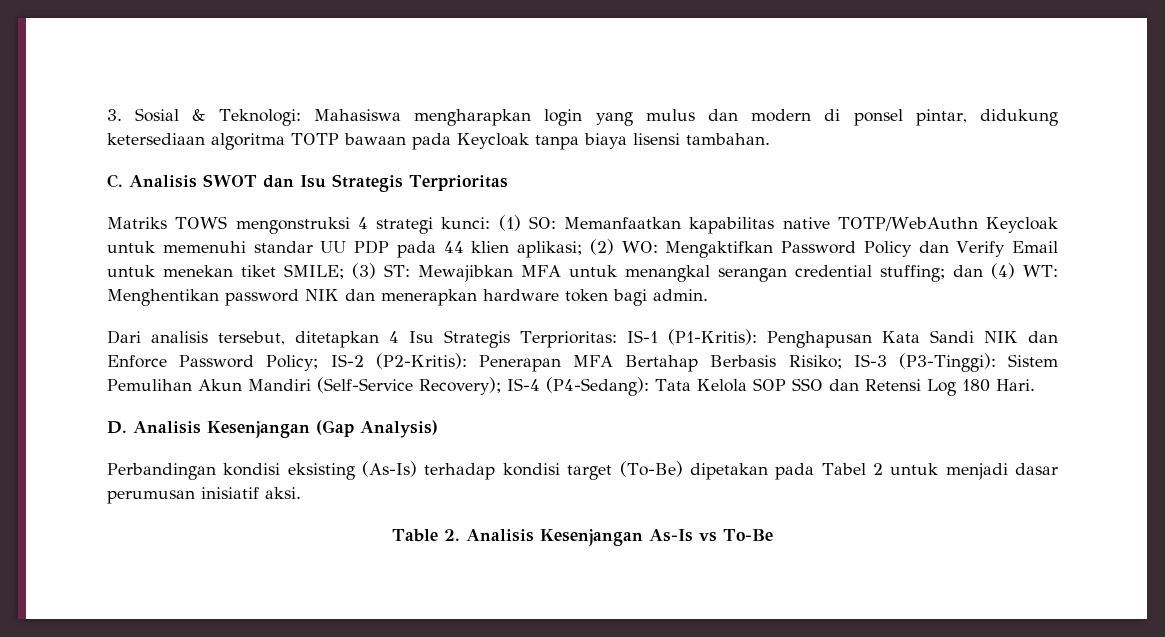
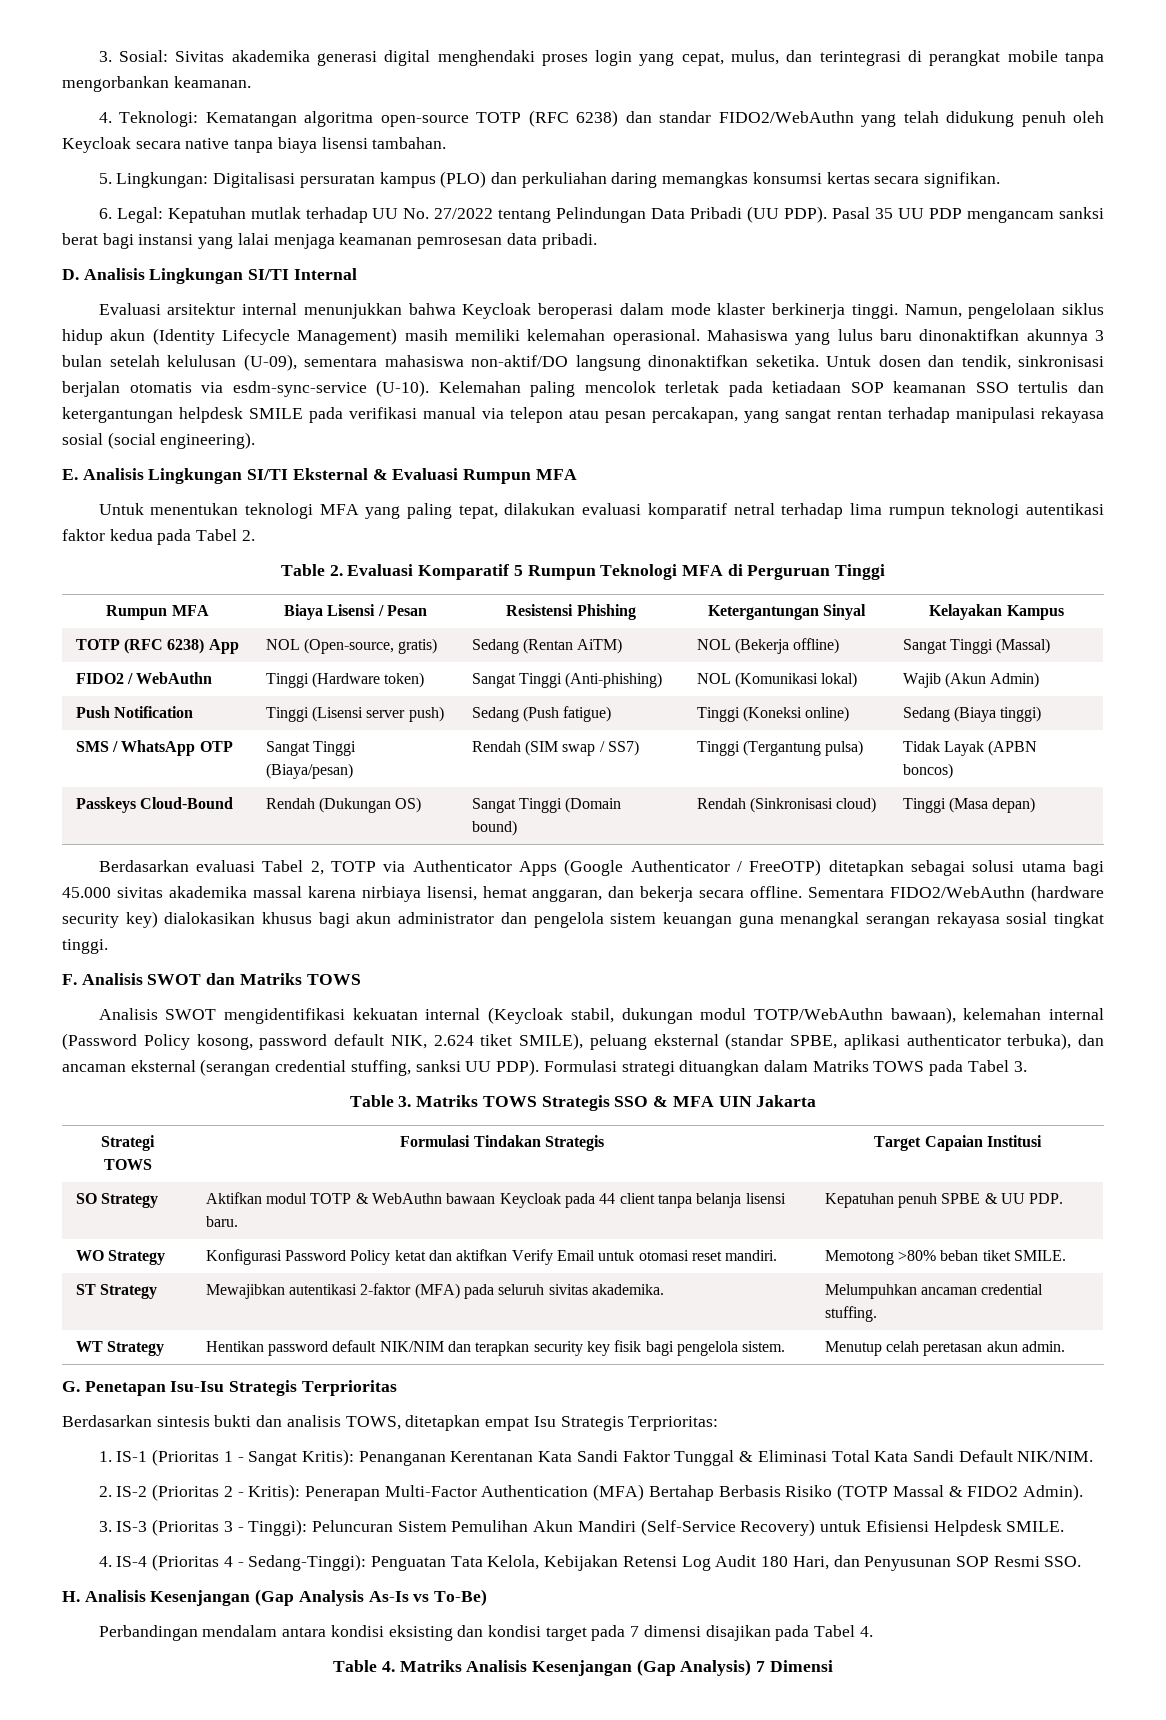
- 3. Sosial & Teknologi: Mahasiswa mengharapkan login yang mulus dan modern di ponsel pintar, didukung ketersediaan algoritma TOTP bawaan pada Keycloak tanpa biaya lisensi tambahan.
- C. Analisis SWOT dan Isu Strategis Terprioritas
- Matriks TOWS mengonstruksi 4 strategi kunci: (1) SO: Memanfaatkan kapabilitas native TOTP/WebAuthn Keycloak untuk memenuhi standar UU PDP pada 44 klien aplikasi; (2) WO: Mengaktifkan Password Policy dan Verify Email untuk menekan tiket SMILE; (3) ST: Mewajibkan MFA untuk menangkal serangan credential stuffing; dan (4) WT: Menghentikan password NIK dan menerapkan hardware token bagi admin.
- Dari analisis tersebut, ditetapkan 4 Isu Strategis Terprioritas: IS-1 (P1-Kritis): Penghapusan Kata Sandi NIK dan Enforce Password Policy; IS-2 (P2-Kritis): Penerapan MFA Bertahap Berbasis Risiko; IS-3 (P3-Tinggi): Sistem Pemulihan Akun Mandiri (Self-Service Recovery); IS-4 (P4-Sedang): Tata Kelola SOP SSO dan Retensi Log 180 Hari.
- D. Analisis Kesenjangan (Gap Analysis)
- Perbandingan kondisi eksisting (As-Is) terhadap kondisi target (To-Be) dipetakan pada Tabel 2 untuk menjadi dasar perumusan inisiatif aksi.
- Table 2. Analisis Kesenjangan As-Is vs To-Be
+ 3. Sosial: Sivitas akademika generasi digital menghendaki proses login yang cepat, mulus, dan terintegrasi di perangkat mobile tanpa mengorbankan keamanan.
+ 4. Teknologi: Kematangan algoritma open-source TOTP (RFC 6238) dan standar FIDO2/WebAuthn yang telah didukung penuh oleh Keycloak secara native tanpa biaya lisensi tambahan.
+ 5. Lingkungan: Digitalisasi persuratan kampus (PLO) dan perkuliahan daring memangkas konsumsi kertas secara signifikan.
+ 6. Legal: Kepatuhan mutlak terhadap UU No. 27/2022 tentang Pelindungan Data Pribadi (UU PDP). Pasal 35 UU PDP mengancam sanksi berat bagi instansi yang lalai menjaga keamanan pemrosesan data pribadi.
+ D. Analisis Lingkungan SI/TI Internal
+ Evaluasi arsitektur internal menunjukkan bahwa Keycloak beroperasi dalam mode klaster berkinerja tinggi. Namun, pengelolaan siklus hidup akun (Identity Lifecycle Management) masih memiliki kelemahan operasional. Mahasiswa yang lulus baru dinonaktifkan akunnya 3 bulan setelah kelulusan (U-09), sementara mahasiswa non-aktif/DO langsung dinonaktifkan seketika. Untuk dosen dan tendik, sinkronisasi berjalan otomatis via esdm-sync-service (U-10). Kelemahan paling mencolok terletak pada ketiadaan SOP keamanan SSO tertulis dan ketergantungan helpdesk SMILE pada verifikasi manual via telepon atau pesan percakapan, yang sangat rentan terhadap manipulasi rekayasa sosial (social engineering).
+ E. Analisis Lingkungan SI/TI Eksternal & Evaluasi Rumpun MFA
+ Untuk menentukan teknologi MFA yang paling tepat, dilakukan evaluasi komparatif netral terhadap lima rumpun teknologi autentikasi faktor kedua pada Tabel 2.
+ Table 2. Evaluasi Komparatif 5 Rumpun Teknologi MFA di Perguruan Tinggi
+ Rumpun MFA | Biaya Lisensi / Pesan | Resistensi Phishing | Ketergantungan Sinyal | Kelayakan Kampus
+ TOTP (RFC 6238) App | NOL (Open-source, gratis) | Sedang (Rentan AiTM) | NOL (Bekerja offline) | Sangat Tinggi (Massal)
+ FIDO2 / WebAuthn | Tinggi (Hardware token) | Sangat Tinggi (Anti-phishing) | NOL (Komunikasi lokal) | Wajib (Akun Admin)
+ Push Notification | Tinggi (Lisensi server push) | Sedang (Push fatigue) | Tinggi (Koneksi online) | Sedang (Biaya tinggi)
+ SMS / WhatsApp OTP | Sangat Tinggi (Biaya/pesan) | Rendah (SIM swap / SS7) | Tinggi (Tergantung pulsa) | Tidak Layak (APBN boncos)
+ Passkeys Cloud-Bound | Rendah (Dukungan OS) | Sangat Tinggi (Domain bound) | Rendah (Sinkronisasi cloud) | Tinggi (Masa depan)
+ Berdasarkan evaluasi Tabel 2, TOTP via Authenticator Apps (Google Authenticator / FreeOTP) ditetapkan sebagai solusi utama bagi 45.000 sivitas akademika massal karena nirbiaya lisensi, hemat anggaran, dan bekerja secara offline. Sementara FIDO2/WebAuthn (hardware security key) dialokasikan khusus bagi akun administrator dan pengelola sistem keuangan guna menangkal serangan rekayasa sosial tingkat tinggi.
+ F. Analisis SWOT dan Matriks TOWS
+ Analisis SWOT mengidentifikasi kekuatan internal (Keycloak stabil, dukungan modul TOTP/WebAuthn bawaan), kelemahan internal (Password Policy kosong, password default NIK, 2.624 tiket SMILE), peluang eksternal (standar SPBE, aplikasi authenticator terbuka), dan ancaman eksternal (serangan credential stuffing, sanksi UU PDP). Formulasi strategi dituangkan dalam Matriks TOWS pada Tabel 3.
+ Table 3. Matriks TOWS Strategis SSO & MFA UIN Jakarta
+ Strategi TOWS | Formulasi Tindakan Strategis | Target Capaian Institusi
+ SO Strategy | Aktifkan modul TOTP & WebAuthn bawaan Keycloak pada 44 client tanpa belanja lisensi baru. | Kepatuhan penuh SPBE & UU PDP.
+ WO Strategy | Konfigurasi Password Policy ketat dan aktifkan Verify Email untuk otomasi reset mandiri. | Memotong >80% beban tiket SMILE.
+ ST Strategy | Mewajibkan autentikasi 2-faktor (MFA) pada seluruh sivitas akademika. | Melumpuhkan ancaman credential stuffing.
+ WT Strategy | Hentikan password default NIK/NIM dan terapkan security key fisik bagi pengelola sistem. | Menutup celah peretasan akun admin.
+ G. Penetapan Isu-Isu Strategis Terprioritas
+ Berdasarkan sintesis bukti dan analisis TOWS, ditetapkan empat Isu Strategis Terprioritas:
+ 1. IS-1 (Prioritas 1 - Sangat Kritis): Penanganan Kerentanan Kata Sandi Faktor Tunggal & Eliminasi Total Kata Sandi Default NIK/NIM.
+ 2. IS-2 (Prioritas 2 - Kritis): Penerapan Multi-Factor Authentication (MFA) Bertahap Berbasis Risiko (TOTP Massal & FIDO2 Admin).
+ 3. IS-3 (Prioritas 3 - Tinggi): Peluncuran Sistem Pemulihan Akun Mandiri (Self-Service Recovery) untuk Efisiensi Helpdesk SMILE.
+ 4. IS-4 (Prioritas 4 - Sedang-Tinggi): Penguatan Tata Kelola, Kebijakan Retensi Log Audit 180 Hari, dan Penyusunan SOP Resmi SSO.
+ H. Analisis Kesenjangan (Gap Analysis As-Is vs To-Be)
+ Perbandingan mendalam antara kondisi eksisting dan kondisi target pada 7 dimensi disajikan pada Tabel 4.
+ Table 4. Matriks Analisis Kesenjangan (Gap Analysis) 7 Dimensi

